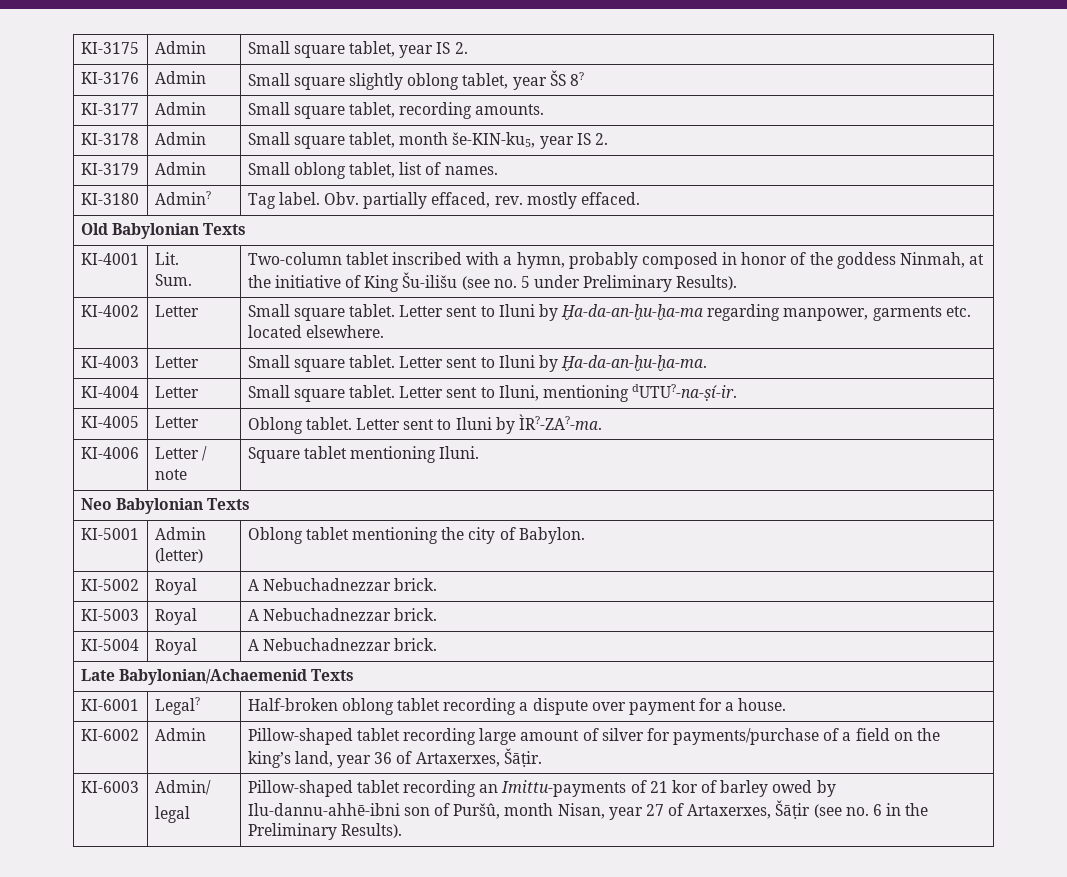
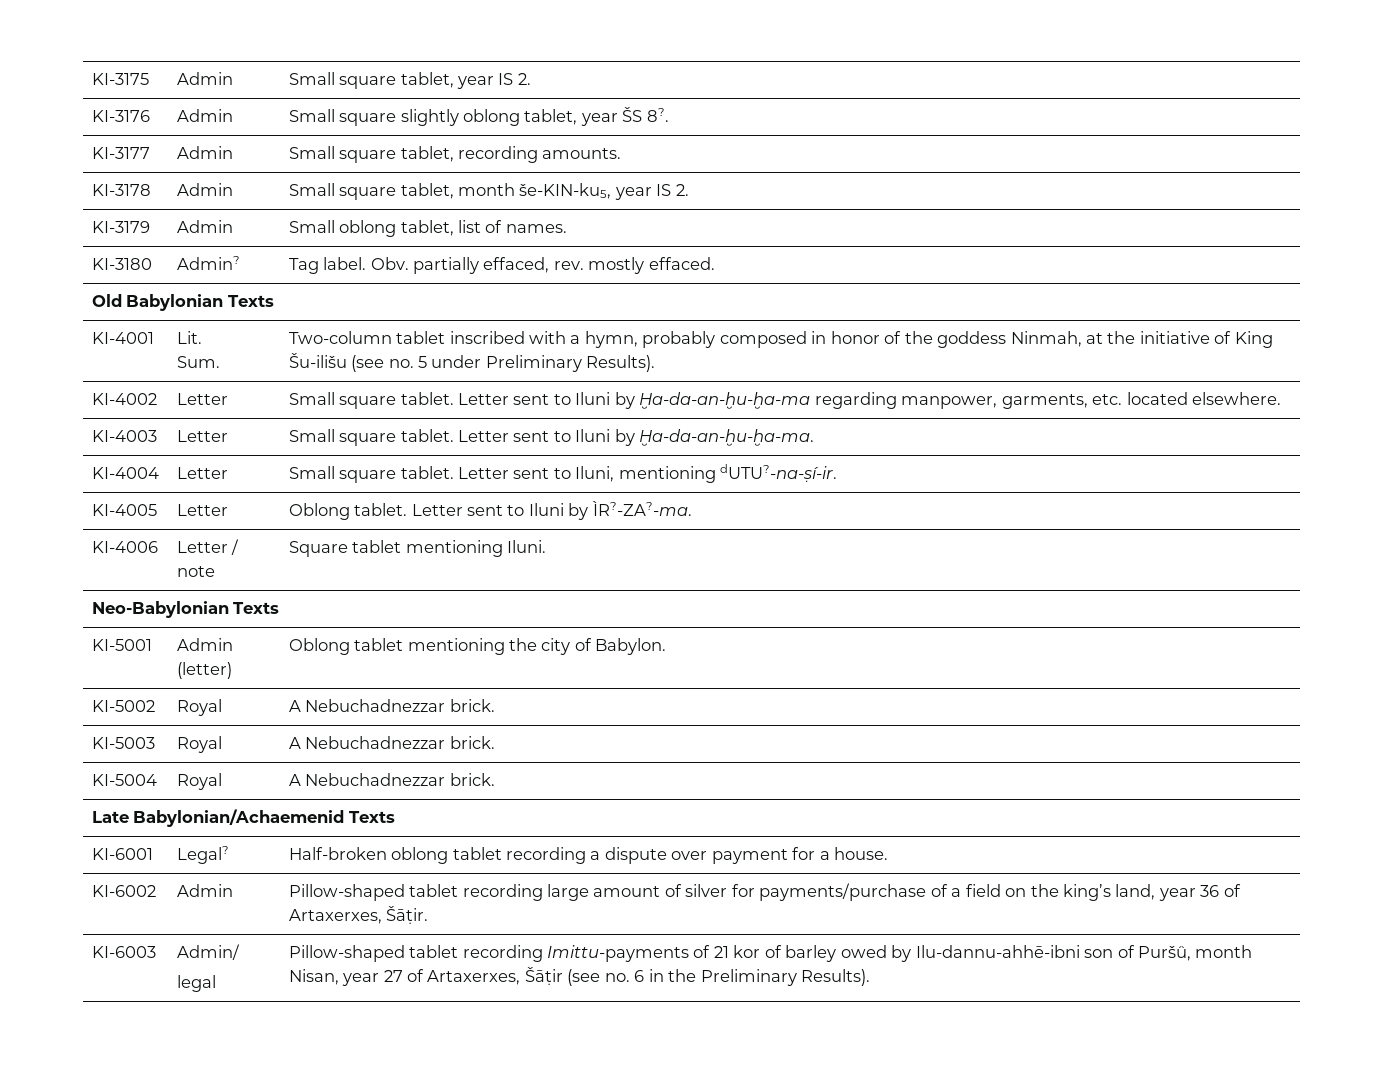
- KI-3176 | Admin | Small square slightly oblong tablet, year ŠS 8?
+ KI-3176 | Admin | Small square slightly oblong tablet, year ŠS 8?.
- KI-4002 | Letter | Small square tablet. Letter sent to Iluni by Ḫa-da-an-ḫu-ḫa-ma regarding manpower, garments etc. located elsewhere.
+ KI-4002 | Letter | Small square tablet. Letter sent to Iluni by Ḫa-da-an-ḫu-ḫa-ma regarding manpower, garments, etc. located elsewhere.
- Neo Babylonian Texts
+ Neo-Babylonian Texts
  KI-6003 | Admin/
- legal | Pillow-shaped tablet recording an Imittu-payments of 21 kor of barley owed by Ilu-dannu-ahhē-ibni son of Puršû, month Nisan, year 27 of Artaxerxes, Šāṭir (see no. 6 in the Preliminary Results).
+ legal | Pillow-shaped tablet recording Imittu-payments of 21 kor of barley owed by Ilu-dannu-ahhē-ibni son of Puršû, month Nisan, year 27 of Artaxerxes, Šāṭir (see no. 6 in the Preliminary Results).

